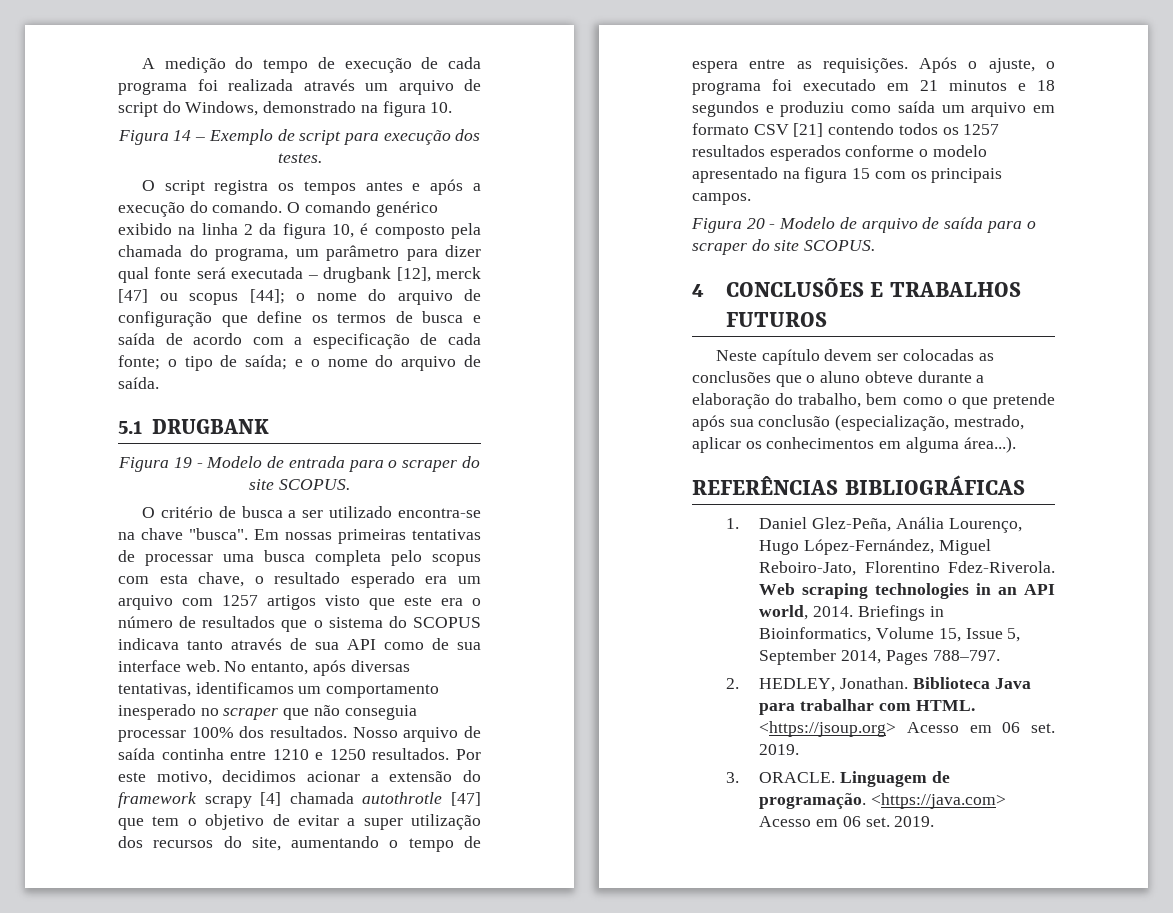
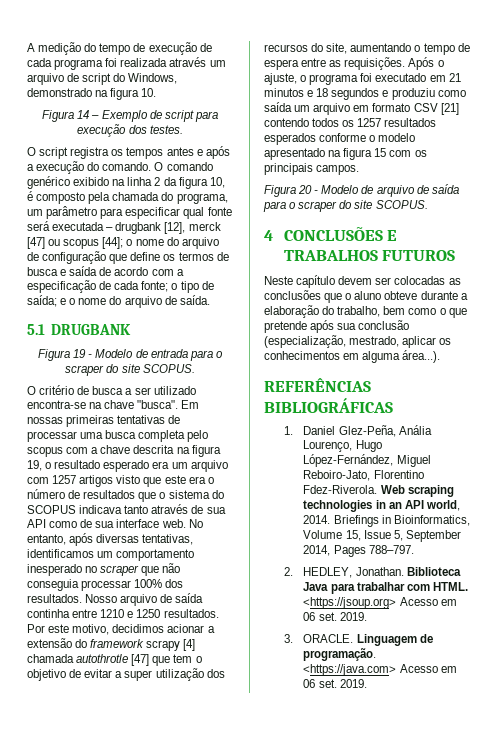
- O comando genérico exibido na linha 2 da figura 10, é composto pela chamada do programa, um parâmetro para dizer qual fonte será executada – drugbank [12], merck [47] ou scopus [44];
+ O comando genérico exibido na linha 2 da figura 10, é composto pela chamada do programa, um parâmetro para especificar qual fonte será executada – drugbank [12], merck [47] ou scopus [44];
- Em nossas primeiras tentativas de processar uma busca completa pelo scopus com esta chave, o resultado esperado era um arquivo com 1257 artigos visto que este era o número de resultados que o sistema do SCOPUS indicava tanto através de sua API como de sua interface web.
+ Em nossas primeiras tentativas de processar uma busca completa pelo scopus com a chave descrita na figura 19, o resultado esperado era um arquivo com 1257 artigos visto que este era o número de resultados que o sistema do SCOPUS indicava tanto através de sua API como de sua interface web.

